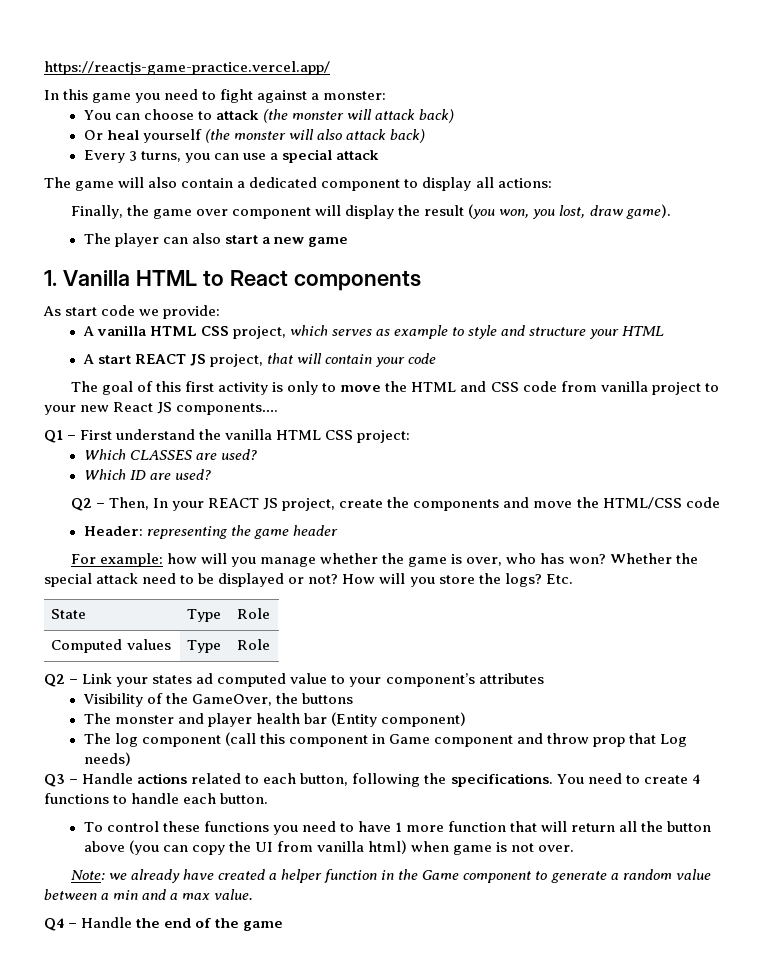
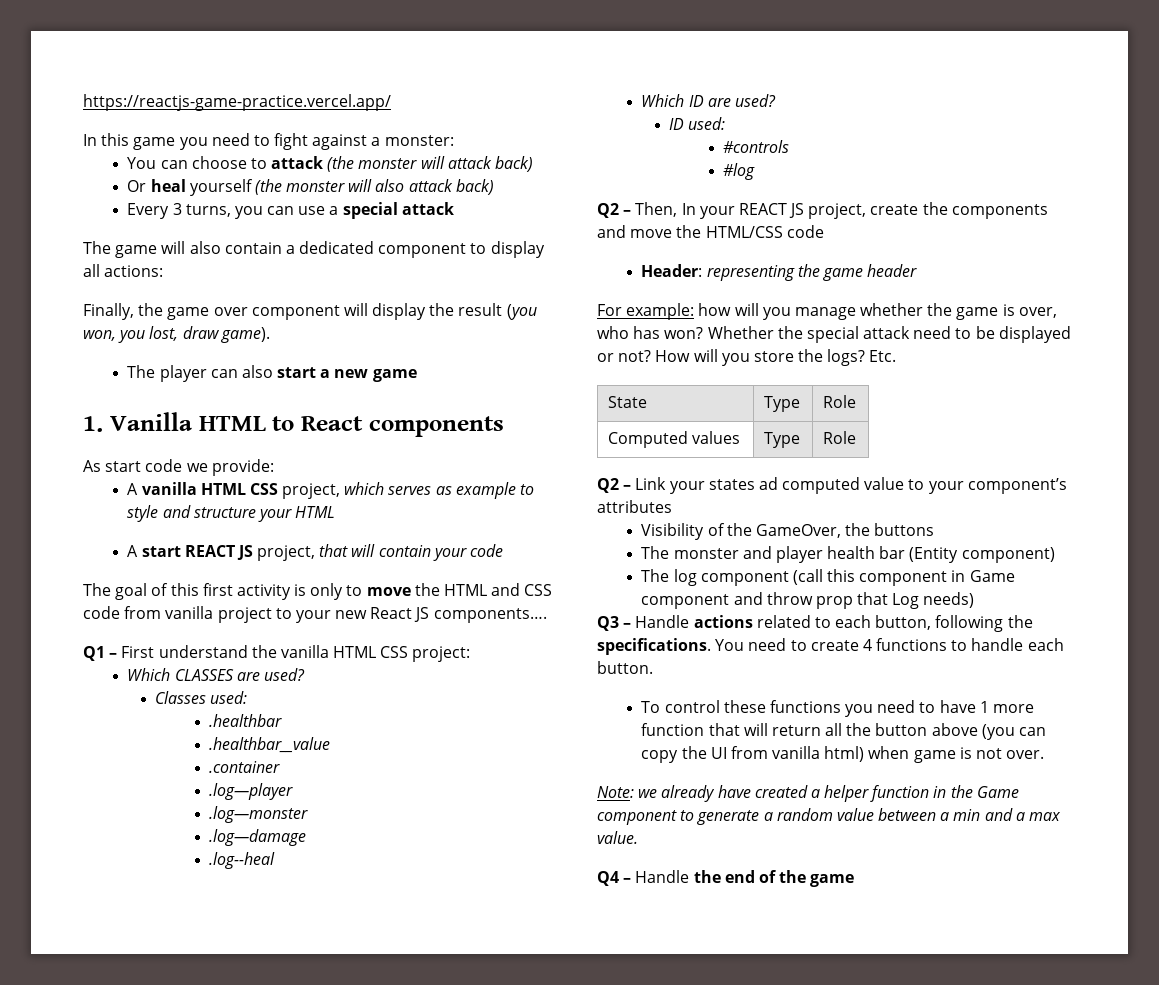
+ Classes used:
+ .healthbar
+ .healthbar__value
+ .container
+ .log—player
+ .log—monster
+ .log—damage
+ .log--heal
+ ID used:
+ #controls
+ #log

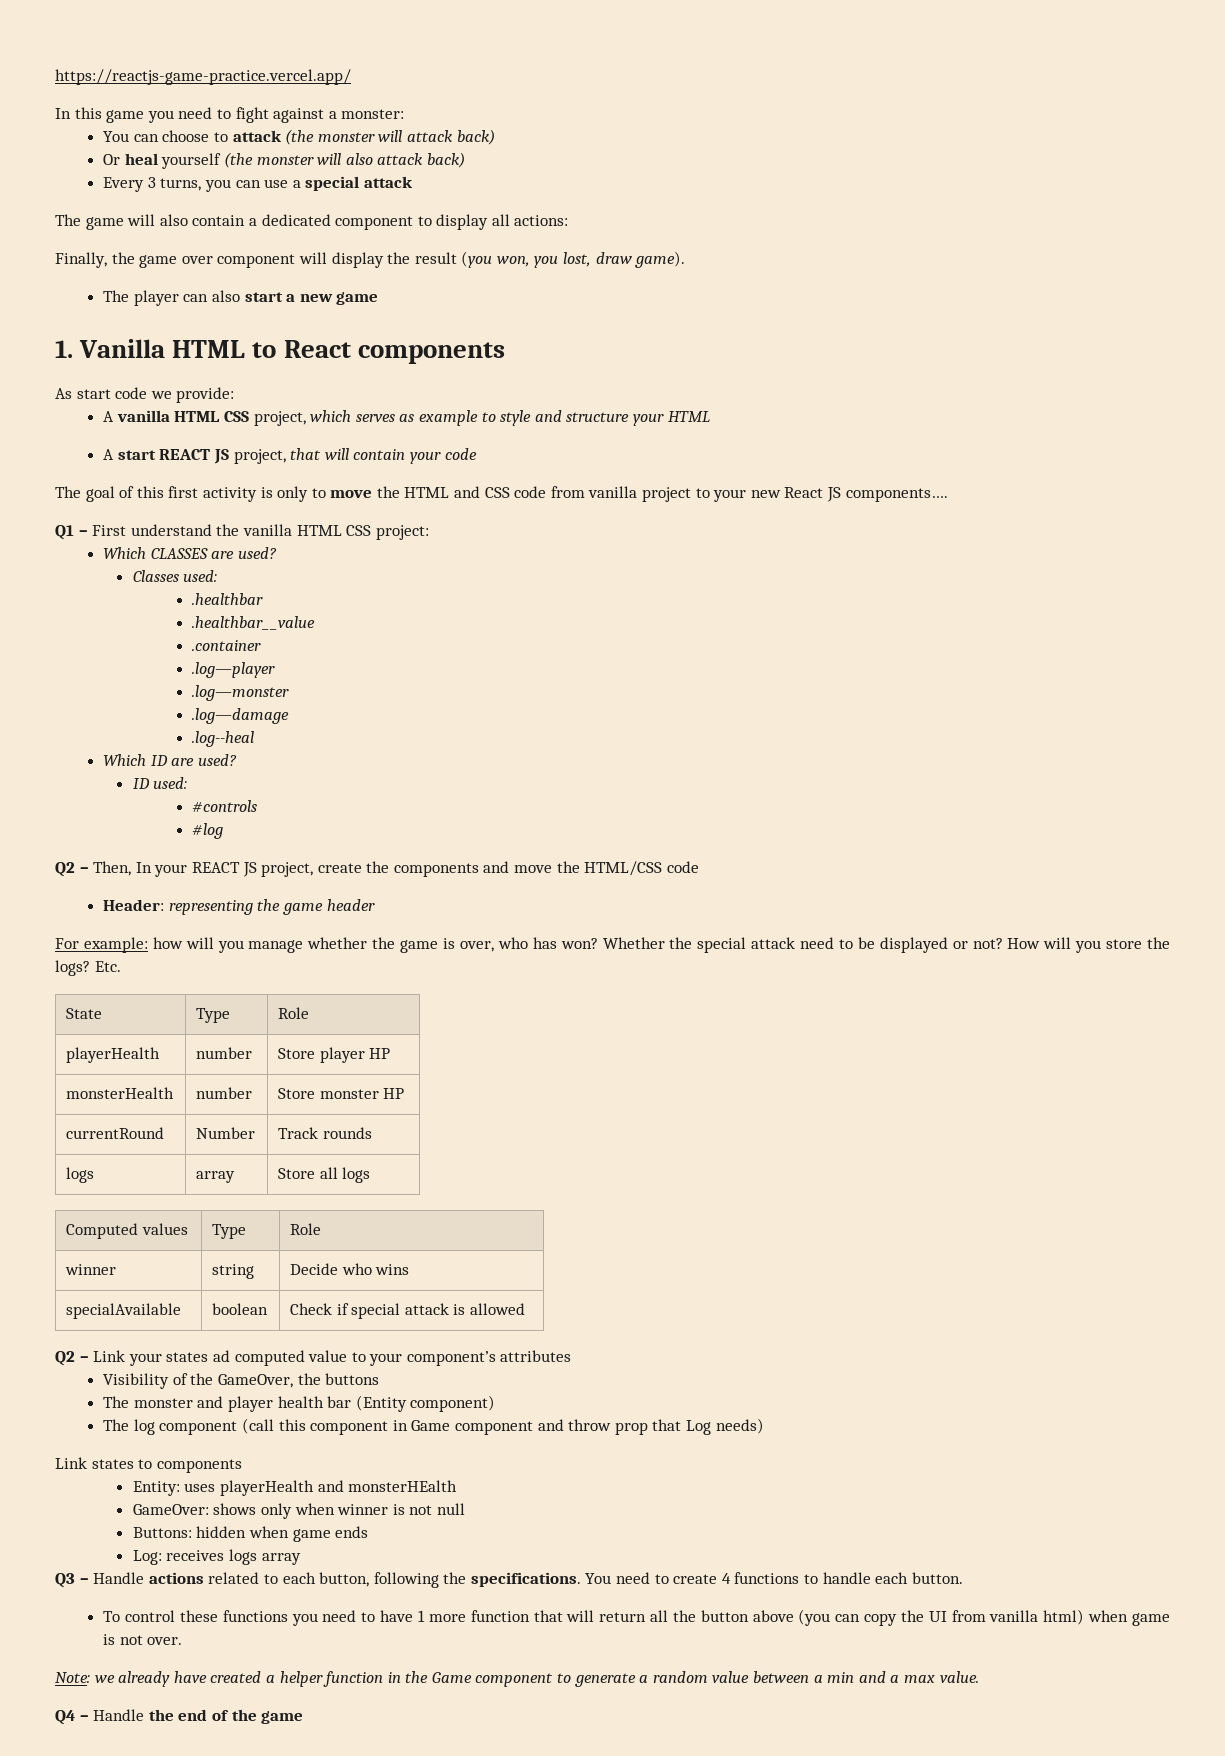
+ playerHealth | number | Store player HP
+ monsterHealth | number | Store monster HP
+ currentRound | Number | Track rounds
+ logs | array | Store all logs
  Computed values | Type | Role
+ winner | string | Decide who wins
+ specialAvailable | boolean | Check if special attack is allowed
+ Link states to components
+ Entity: uses playerHealth and monsterHEalth
+ GameOver: shows only when winner is not null
+ Buttons: hidden when game ends
+ Log: receives logs array

